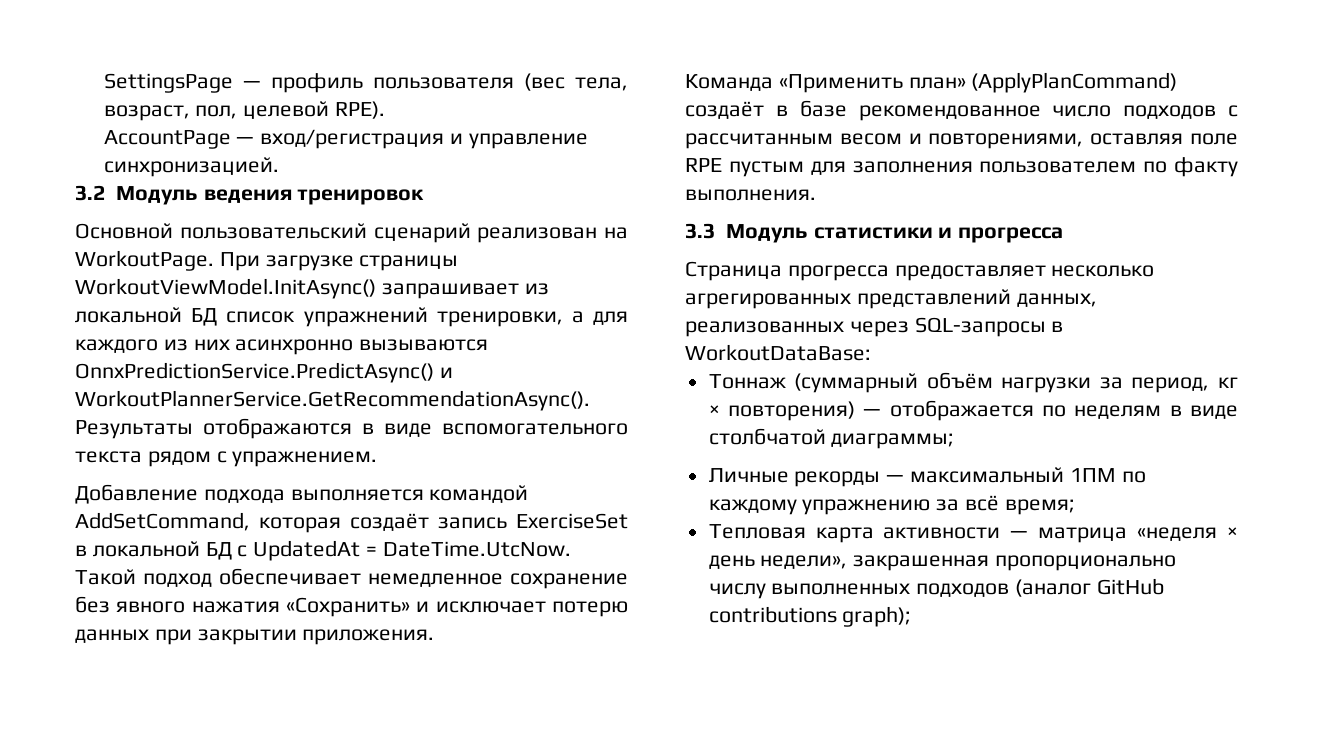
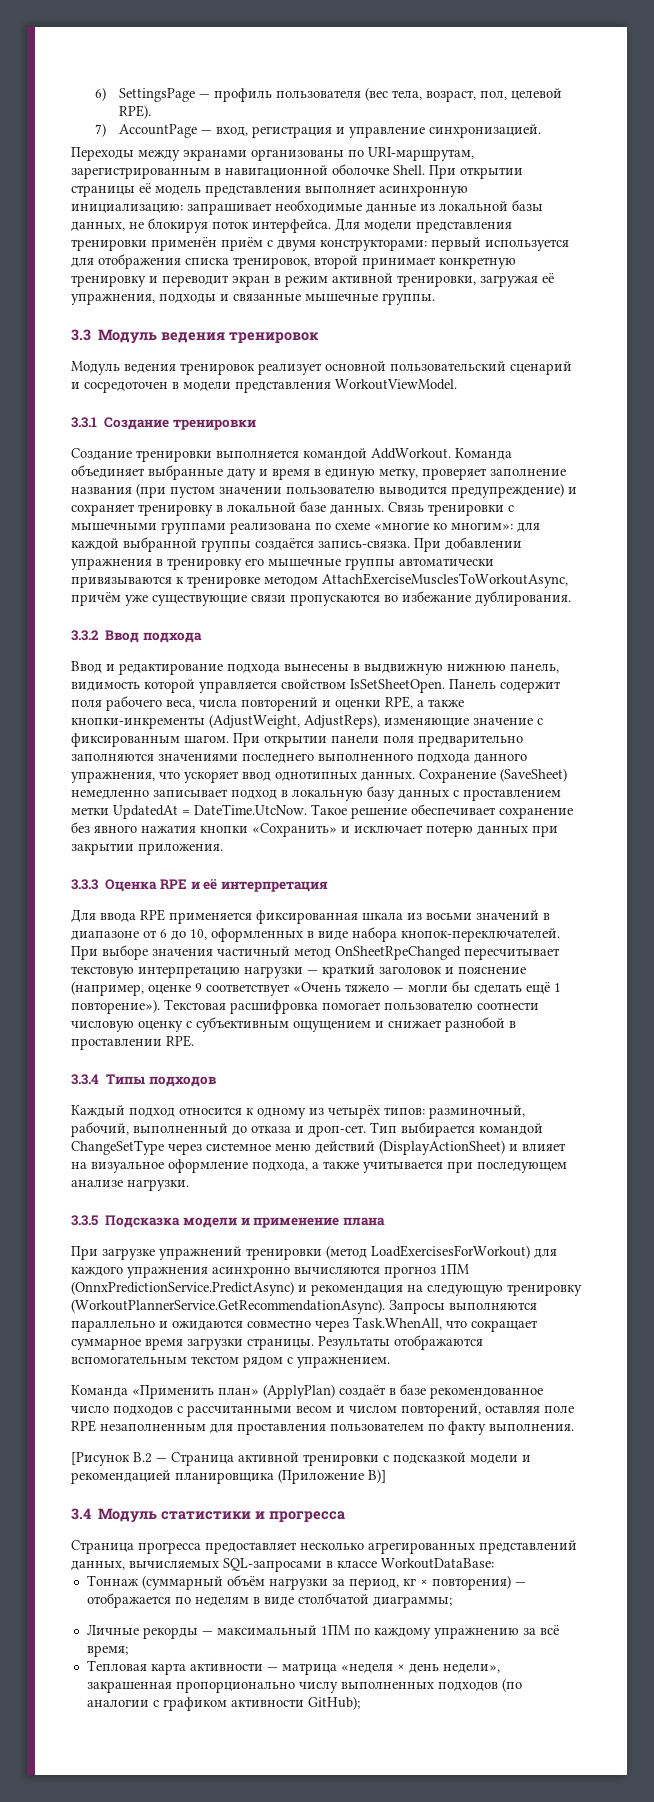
- SettingsPage — профиль пользователя (вес тела, возраст, пол, целевой RPE).
+ 6) SettingsPage — профиль пользователя (вес тела, возраст, пол, целевой RPE).
- AccountPage — вход/регистрация и управление синхронизацией.
+ 7) AccountPage — вход, регистрация и управление синхронизацией.
- 3.2 Модуль ведения тренировок
- Основной пользовательский сценарий реализован на WorkoutPage. При загрузке страницы WorkoutViewModel.InitAsync() запрашивает из локальной БД список упражнений тренировки, а для каждого из них асинхронно вызываются OnnxPredictionService.PredictAsync() и WorkoutPlannerService.GetRecommendationAsync(). Результаты отображаются в виде вспомогательного текста рядом с упражнением.
- Добавление подхода выполняется командой AddSetCommand, которая создаёт запись ExerciseSet в локальной БД с UpdatedAt = DateTime.UtcNow. Такой подход обеспечивает немедленное сохранение без явного нажатия «Сохранить» и исключает потерю данных при закрытии приложения.
+ Переходы между экранами организованы по URI-маршрутам, зарегистрированным в навигационной оболочке Shell. При открытии страницы её модель представления выполняет асинхронную инициализацию: запрашивает необходимые данные из локальной базы данных, не блокируя поток интерфейса. Для модели представления тренировки применён приём с двумя конструкторами: первый используется для отображения списка тренировок, второй принимает конкретную тренировку и переводит экран в режим активной тренировки, загружая её упражнения, подходы и связанные мышечные группы.
+ 3.3 Модуль ведения тренировок
+ Модуль ведения тренировок реализует основной пользовательский сценарий и сосредоточен в модели представления WorkoutViewModel.
+ 3.3.1 Создание тренировки
+ Создание тренировки выполняется командой AddWorkout. Команда объединяет выбранные дату и время в единую метку, проверяет заполнение названия (при пустом значении пользователю выводится предупреждение) и сохраняет тренировку в локальной базе данных. Связь тренировки с мышечными группами реализована по схеме «многие ко многим»: для каждой выбранной группы создаётся запись-связка. При добавлении упражнения в тренировку его мышечные группы автоматически привязываются к тренировке методом AttachExerciseMusclesToWorkoutAsync, причём уже существующие связи пропускаются во избежание дублирования.
+ 3.3.2 Ввод подхода
+ Ввод и редактирование подхода вынесены в выдвижную нижнюю панель, видимость которой управляется свойством IsSetSheetOpen. Панель содержит поля рабочего веса, числа повторений и оценки RPE, а также кнопки-инкременты (AdjustWeight, AdjustReps), изменяющие значение с фиксированным шагом. При открытии панели поля предварительно заполняются значениями последнего выполненного подхода данного упражнения, что ускоряет ввод однотипных данных. Сохранение (SaveSheet) немедленно записывает подход в локальную базу данных с проставлением метки UpdatedAt = DateTime.UtcNow. Такое решение обеспечивает сохранение без явного нажатия кнопки «Сохранить» и исключает потерю данных при закрытии приложения.
+ 3.3.3 Оценка RPE и её интерпретация
+ Для ввода RPE применяется фиксированная шкала из восьми значений в диапазоне от 6 до 10, оформленных в виде набора кнопок-переключателей. При выборе значения частичный метод OnSheetRpeChanged пересчитывает текстовую интерпретацию нагрузки — краткий заголовок и пояснение (например, оценке 9 соответствует «Очень тяжело — могли бы сделать ещё 1 повторение»). Текстовая расшифровка помогает пользователю соотнести числовую оценку с субъективным ощущением и снижает разнобой в проставлении RPE.
+ 3.3.4 Типы подходов
+ Каждый подход относится к одному из четырёх типов: разминочный, рабочий, выполненный до отказа и дроп-сет. Тип выбирается командой ChangeSetType через системное меню действий (DisplayActionSheet) и влияет на визуальное оформление подхода, а также учитывается при последующем анализе нагрузки.
+ 3.3.5 Подсказка модели и применение плана
+ При загрузке упражнений тренировки (метод LoadExercisesForWorkout) для каждого упражнения асинхронно вычисляются прогноз 1ПМ (OnnxPredictionService.PredictAsync) и рекомендация на следующую тренировку (WorkoutPlannerService.GetRecommendationAsync). Запросы выполняются параллельно и ожидаются совместно через Task.WhenAll, что сокращает суммарное время загрузки страницы. Результаты отображаются вспомогательным текстом рядом с упражнением.
- Команда «Применить план» (ApplyPlanCommand) создаёт в базе рекомендованное число подходов с рассчитанным весом и повторениями, оставляя поле RPE пустым для заполнения пользователем по факту выполнения.
+ Команда «Применить план» (ApplyPlan) создаёт в базе рекомендованное число подходов с рассчитанными весом и числом повторений, оставляя поле RPE незаполненным для проставления пользователем по факту выполнения.
- 3.3 Модуль статистики и прогресса
+ [Рисунок В.2 — Страница активной тренировки с подсказкой модели и рекомендацией планировщика (Приложение В)]
+ 3.4 Модуль статистики и прогресса
- Страница прогресса предоставляет несколько агрегированных представлений данных, реализованных через SQL-запросы в WorkoutDataBase:
+ Страница прогресса предоставляет несколько агрегированных представлений данных, вычисляемых SQL-запросами в классе WorkoutDataBase:
- Тепловая карта активности — матрица «неделя × день недели», закрашенная пропорционально числу выполненных подходов (аналог GitHub contributions graph);
+ Тепловая карта активности — матрица «неделя × день недели», закрашенная пропорционально числу выполненных подходов (по аналогии с графиком активности GitHub);

